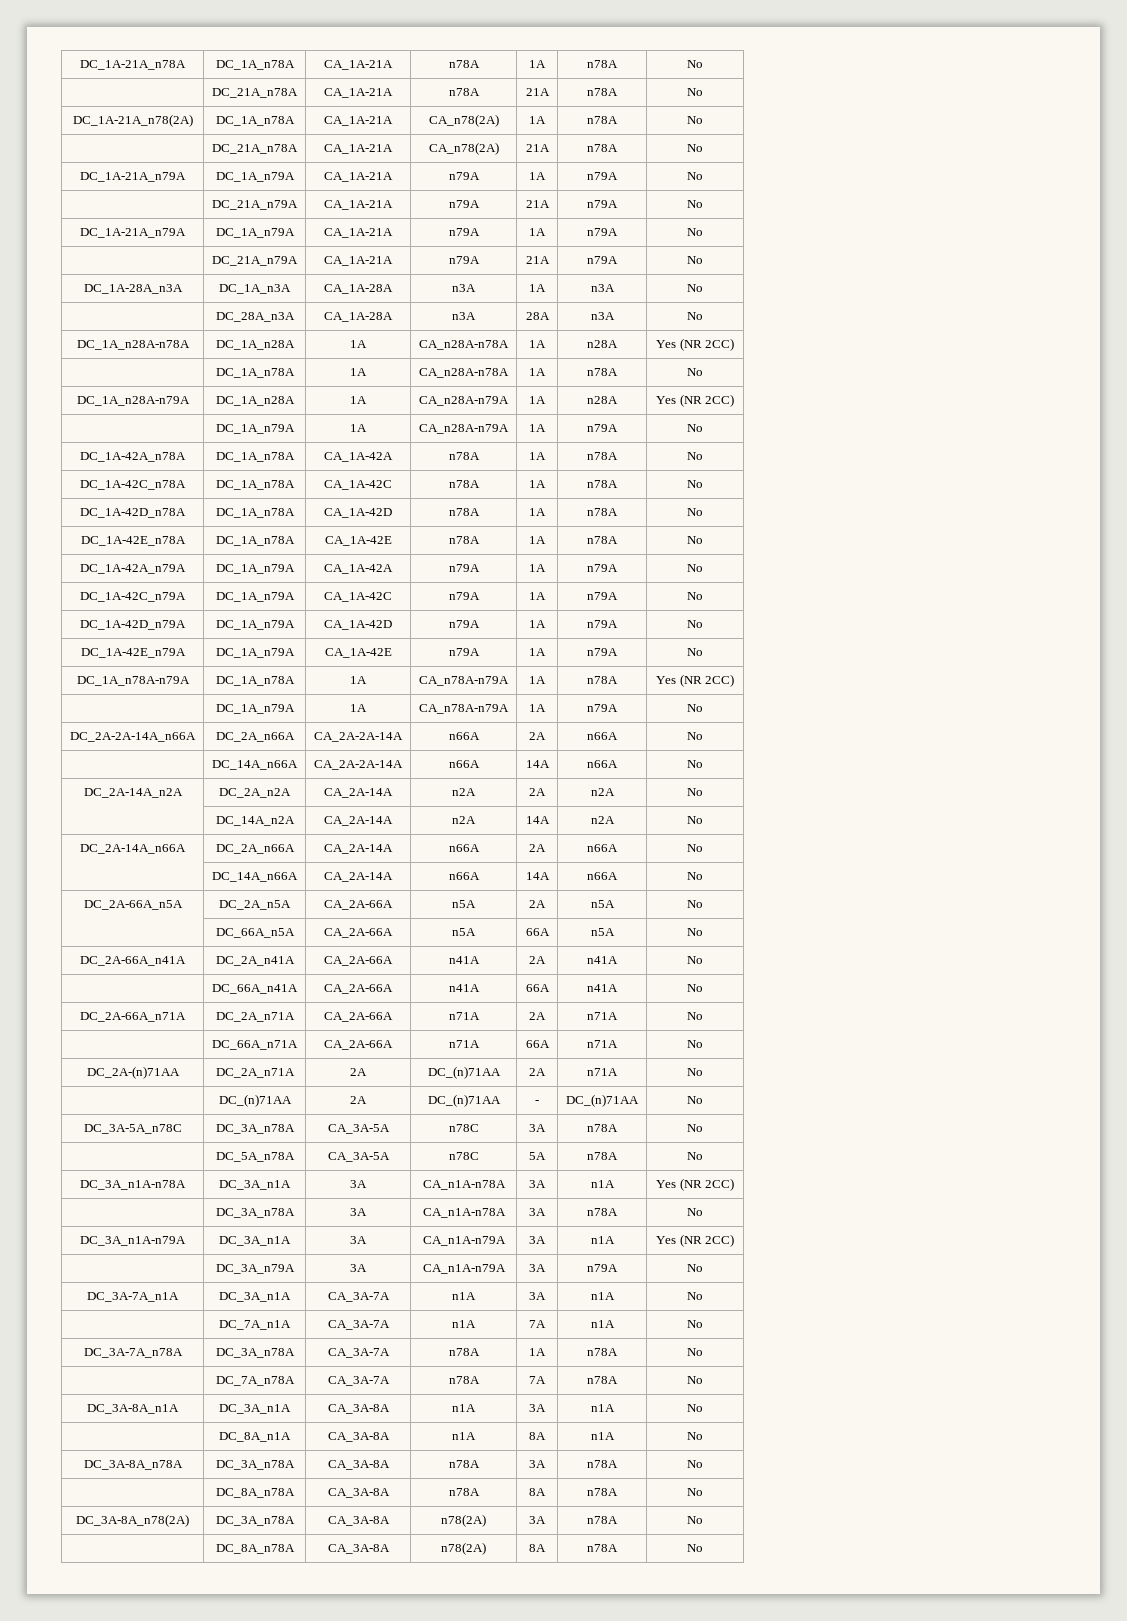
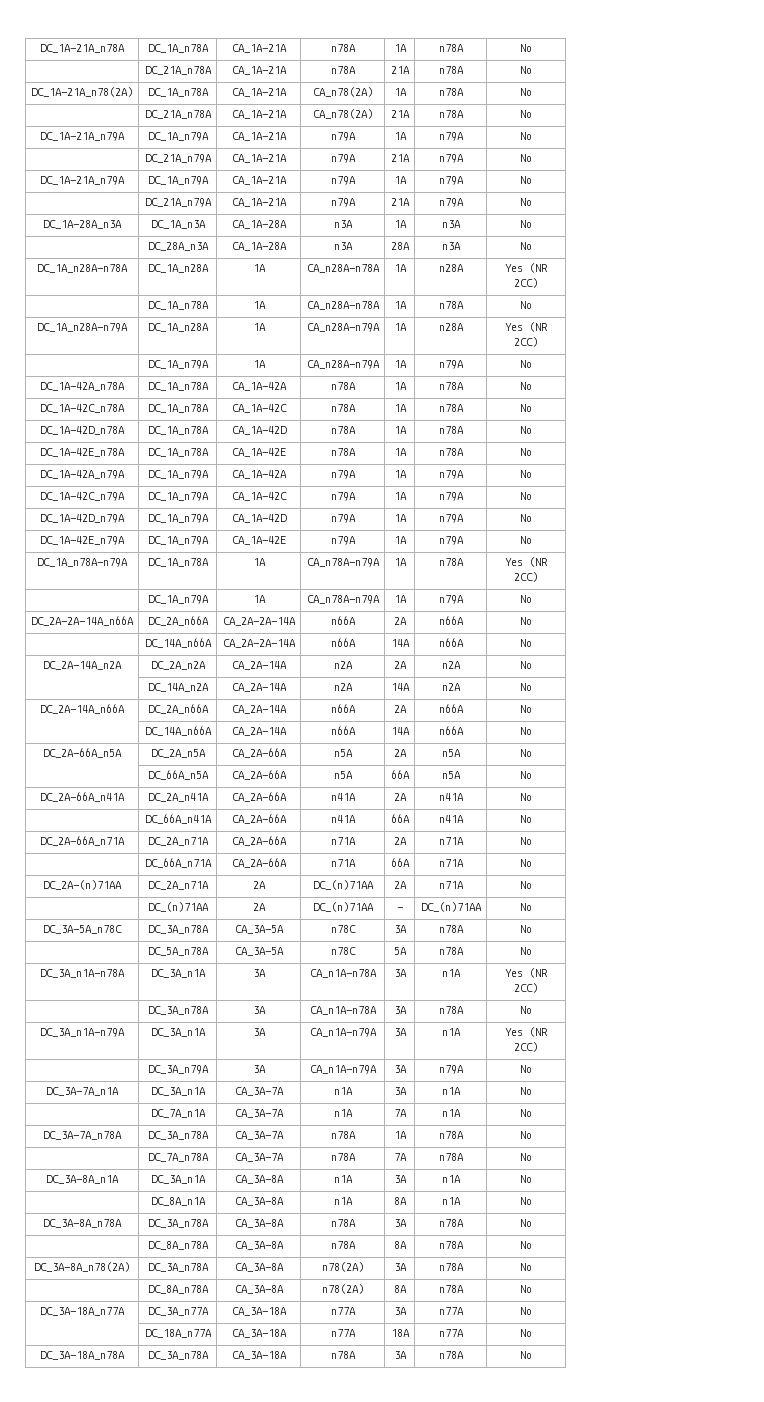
+ DC_3A-18A_n77A | DC_3A_n77A | CA_3A-18A | n77A | 3A | n77A | No
+ | DC_18A_n77A | CA_3A-18A | n77A | 18A | n77A | No
+ DC_3A-18A_n78A | DC_3A_n78A | CA_3A-18A | n78A | 3A | n78A | No

